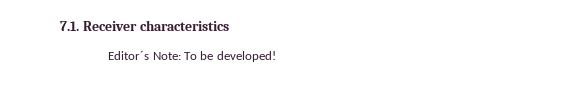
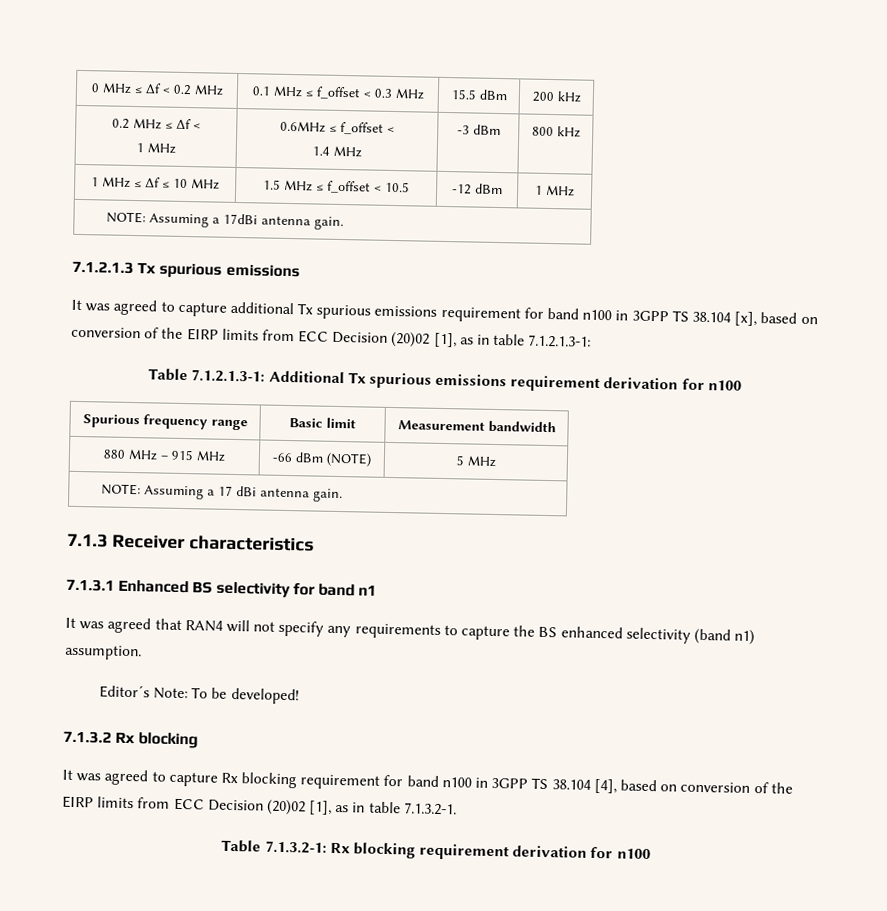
- 7.1. Receiver characteristics
+ 0 MHz ≤ Δf < 0.2 MHz | 0.1 MHz ≤ f_offset < 0.3 MHz | 15.5 dBm | 200 kHz
+ 0.2 MHz ≤ Δf <
+ 1 MHz | 0.6MHz ≤ f_offset <
+ 1.4 MHz | -3 dBm | 800 kHz
+ 1 MHz ≤ Δf ≤ 10 MHz | 1.5 MHz ≤ f_offset < 10.5 | -12 dBm | 1 MHz
+ NOTE: Assuming a 17dBi antenna gain.
+ 7.1.2.1.3 Tx spurious emissions
+ It was agreed to capture additional Tx spurious emissions requirement for band n100 in 3GPP TS 38.104 [x], based on conversion of the EIRP limits from ECC Decision (20)02 [1], as in table 7.1.2.1.3-1:
+ Table 7.1.2.1.3-1: Additional Tx spurious emissions requirement derivation for n100
+ Spurious frequency range | Basic limit | Measurement bandwidth
+ 880 MHz – 915 MHz | -66 dBm (NOTE) | 5 MHz
+ NOTE: Assuming a 17 dBi antenna gain.
+ 7.1.3 Receiver characteristics
+ 7.1.3.1 Enhanced BS selectivity for band n1
+ It was agreed that RAN4 will not specify any requirements to capture the BS enhanced selectivity (band n1) assumption.
+ 7.1.3.2 Rx blocking
+ It was agreed to capture Rx blocking requirement for band n100 in 3GPP TS 38.104 [4], based on conversion of the EIRP limits from ECC Decision (20)02 [1], as in table 7.1.3.2-1.
+ Table 7.1.3.2-1: Rx blocking requirement derivation for n100

